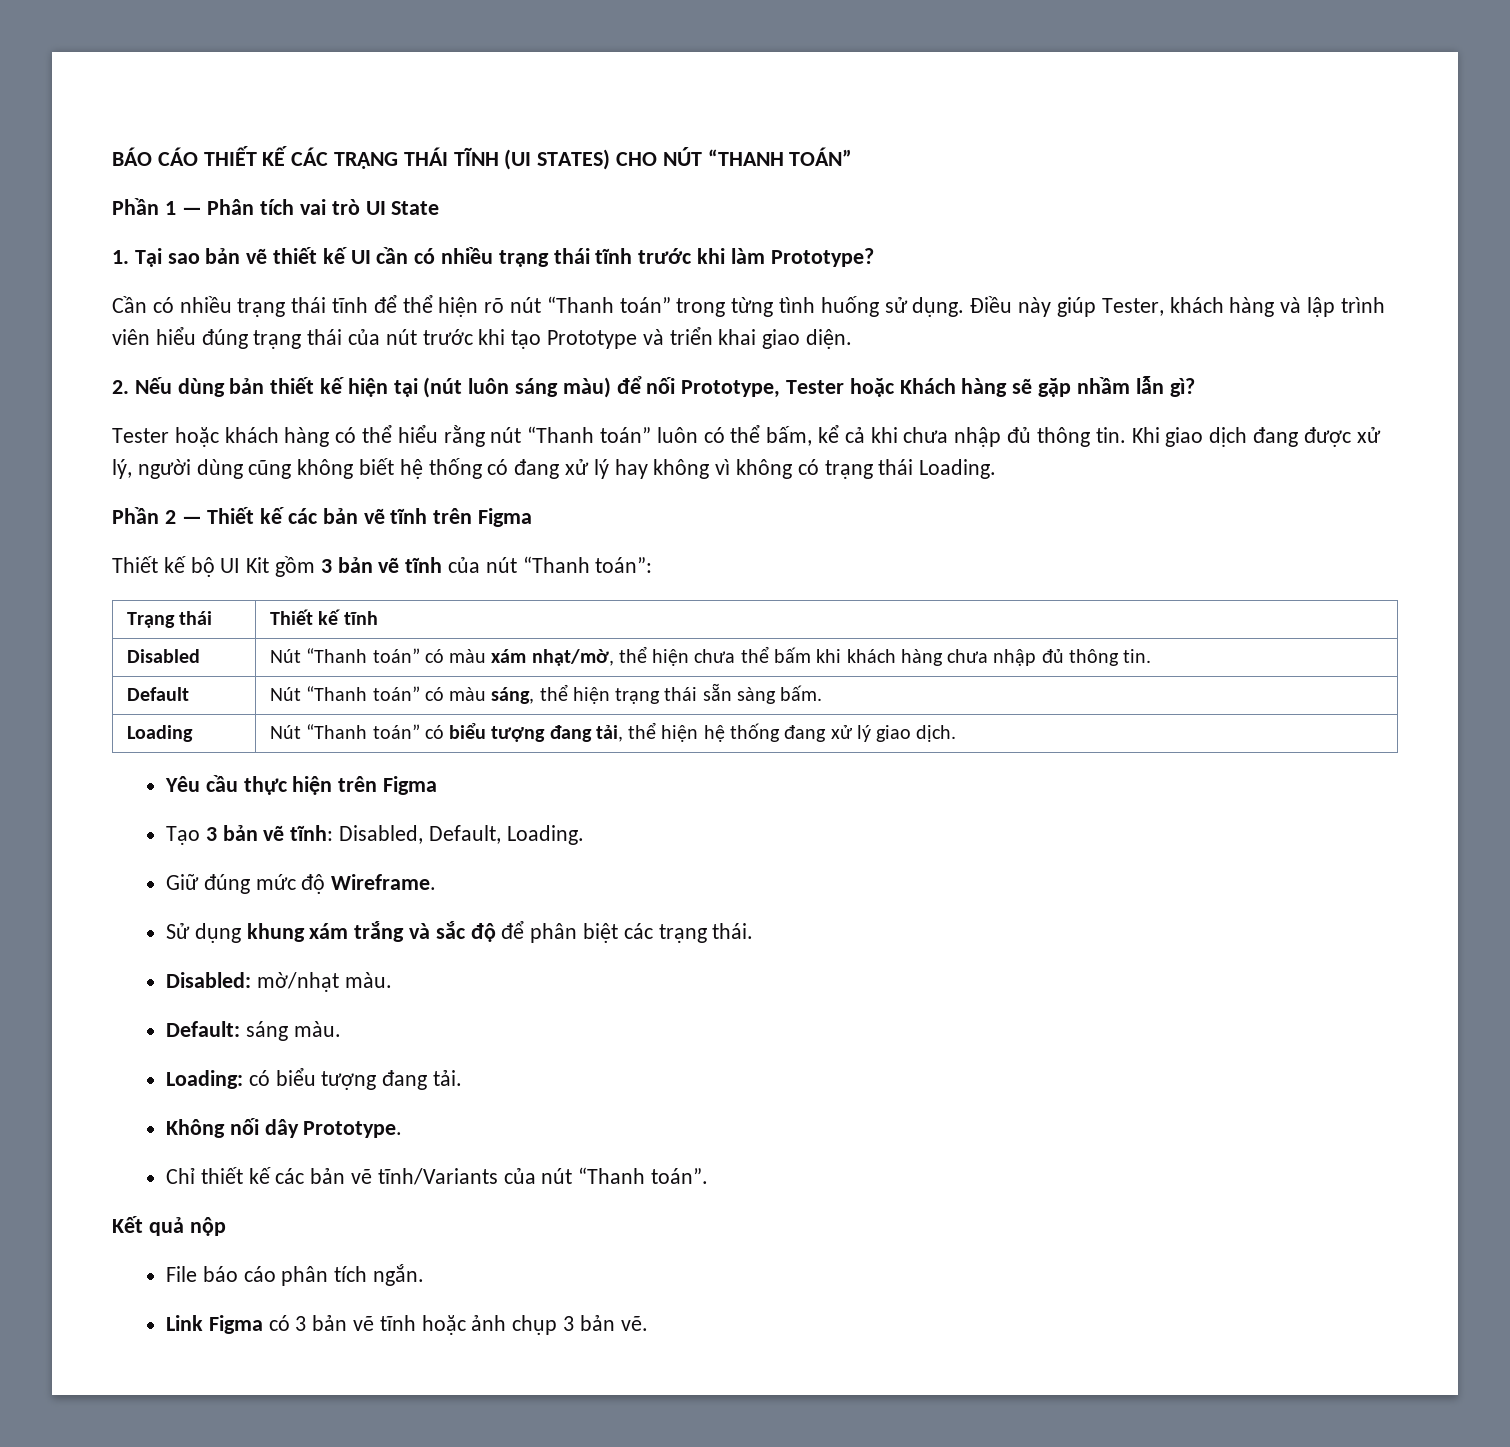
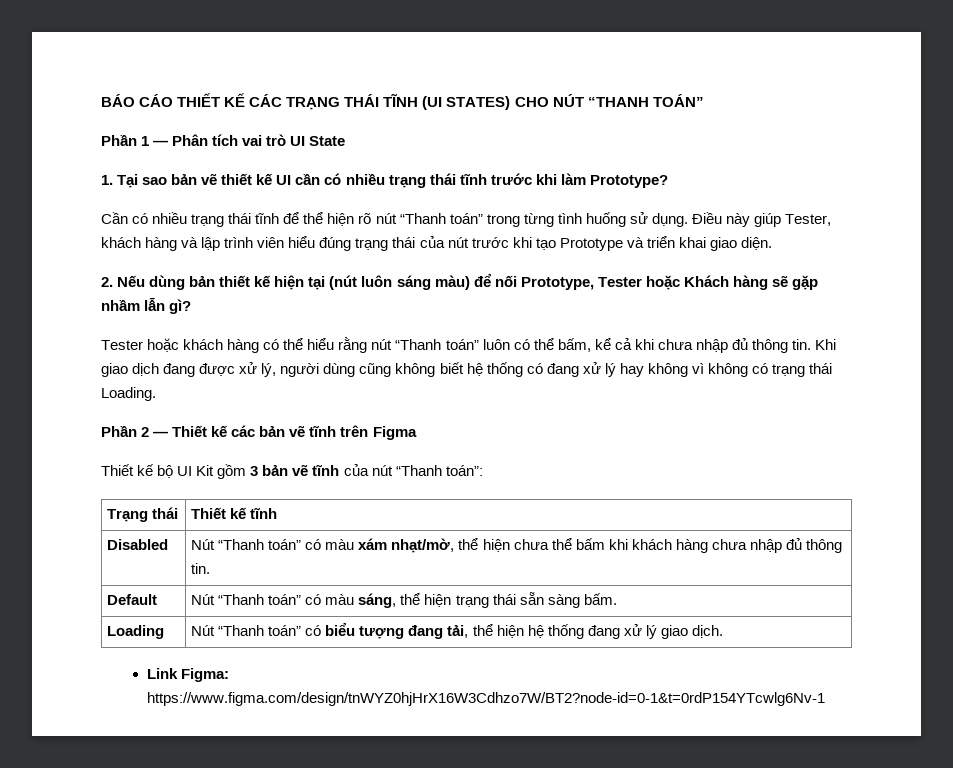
- Yêu cầu thực hiện trên Figma
- Tạo 3 bản vẽ tĩnh: Disabled, Default, Loading.
- Giữ đúng mức độ Wireframe.
- Sử dụng khung xám trắng và sắc độ để phân biệt các trạng thái.
- Disabled: mờ/nhạt màu.
- Default: sáng màu.
- Loading: có biểu tượng đang tải.
- Không nối dây Prototype.
- Chỉ thiết kế các bản vẽ tĩnh/Variants của nút “Thanh toán”.
- Kết quả nộp
- File báo cáo phân tích ngắn.
- Link Figma có 3 bản vẽ tĩnh hoặc ảnh chụp 3 bản vẽ.
+ Link Figma: https://www.figma.com/design/tnWYZ0hjHrX16W3Cdhzo7W/BT2?node-id=0-1&t=0rdP154YTcwlg6Nv-1

